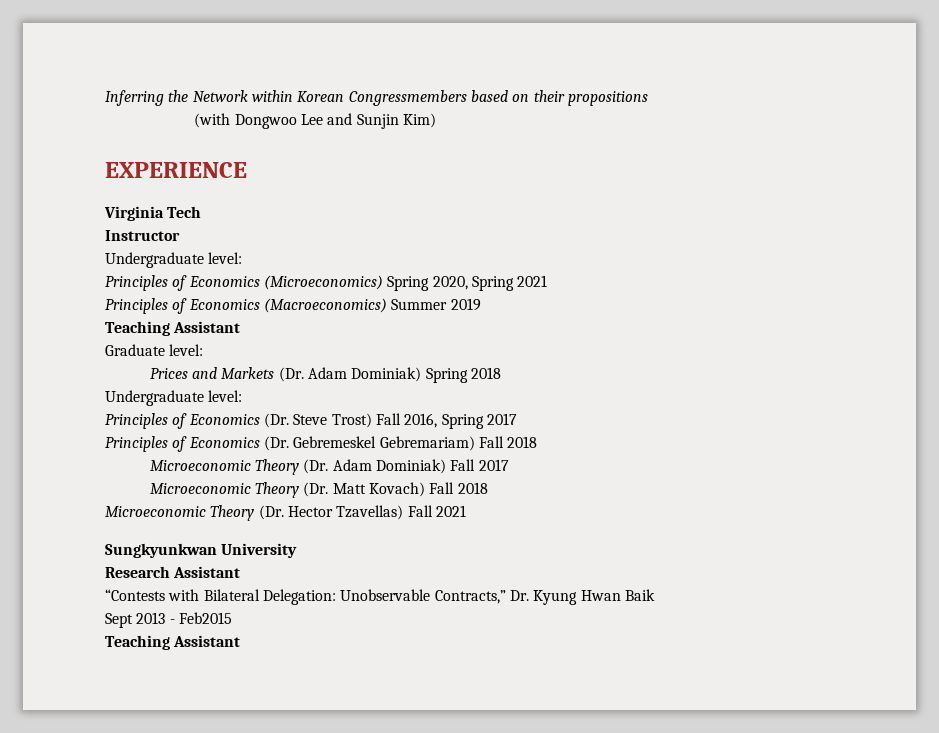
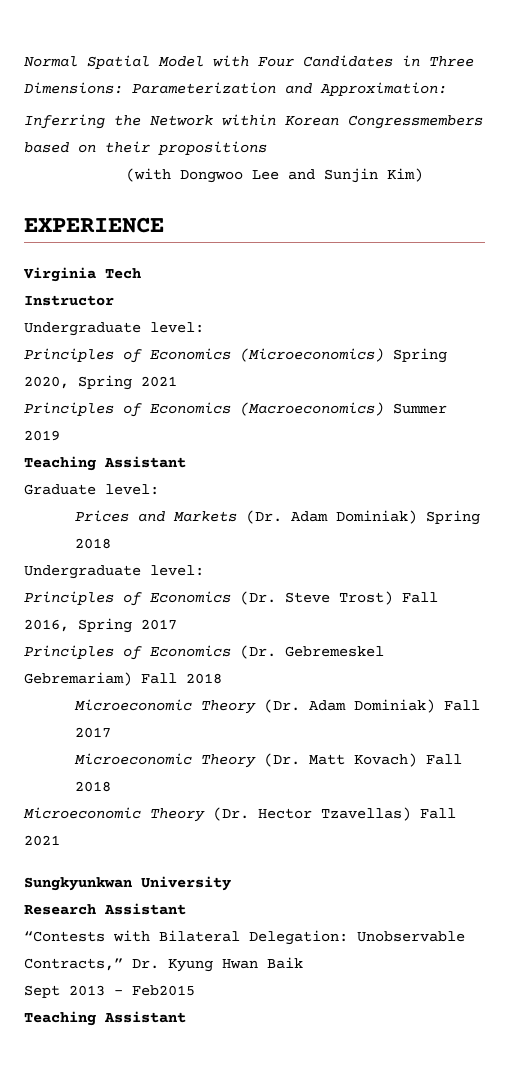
+ Normal Spatial Model with Four Candidates in Three Dimensions: Parameterization and Approximation:

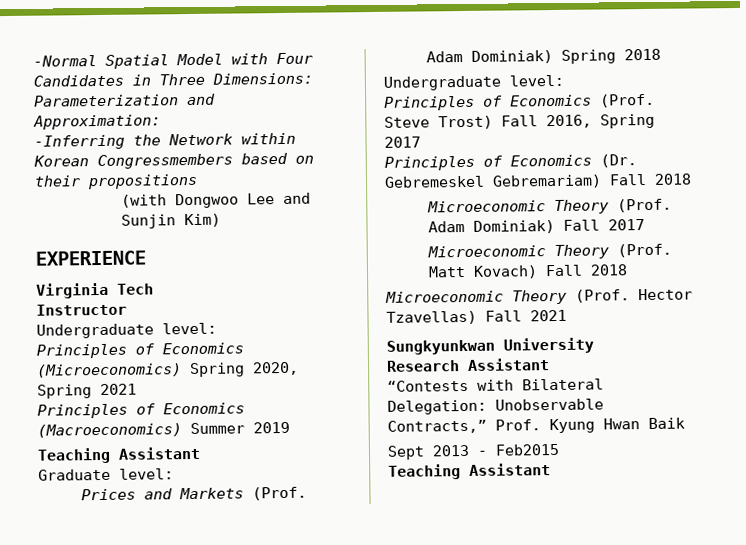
- Normal Spatial Model with Four Candidates in Three Dimensions: Parameterization and Approximation:
+ -Normal Spatial Model with Four Candidates in Three Dimensions: Parameterization and Approximation:
- Inferring the Network within Korean Congressmembers based on their propositions
+ -Inferring the Network within Korean Congressmembers based on their propositions
- Prices and Markets (Dr. Adam Dominiak) Spring 2018
+ Prices and Markets (Prof. Adam Dominiak) Spring 2018
- Principles of Economics (Dr. Steve Trost) Fall 2016, Spring 2017
+ Principles of Economics (Prof. Steve Trost) Fall 2016, Spring 2017
- Microeconomic Theory (Dr. Adam Dominiak) Fall 2017
+ Microeconomic Theory (Prof. Adam Dominiak) Fall 2017
- Microeconomic Theory (Dr. Matt Kovach) Fall 2018
+ Microeconomic Theory (Prof. Matt Kovach) Fall 2018
- Microeconomic Theory (Dr. Hector Tzavellas) Fall 2021
+ Microeconomic Theory (Prof. Hector Tzavellas) Fall 2021
- “Contests with Bilateral Delegation: Unobservable Contracts,” Dr. Kyung Hwan Baik
+ “Contests with Bilateral Delegation: Unobservable Contracts,” Prof. Kyung Hwan Baik

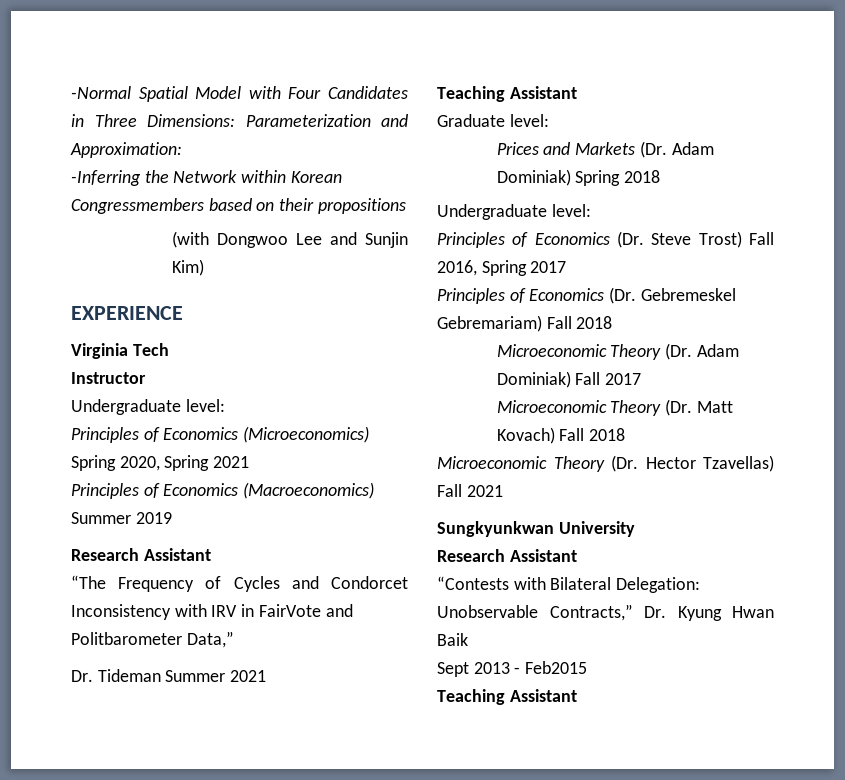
  Principles of Economics (Macroeconomics) Summer 2019
+ Research Assistant
+ “The Frequency of Cycles and Condorcet Inconsistency with IRV in FairVote and Politbarometer Data,”
+ Dr. Tideman Summer 2021
- Prices and Markets (Prof. Adam Dominiak) Spring 2018
+ Prices and Markets (Dr. Adam Dominiak) Spring 2018
- Principles of Economics (Prof. Steve Trost) Fall 2016, Spring 2017
+ Principles of Economics (Dr. Steve Trost) Fall 2016, Spring 2017
- Microeconomic Theory (Prof. Adam Dominiak) Fall 2017
+ Microeconomic Theory (Dr. Adam Dominiak) Fall 2017
- Microeconomic Theory (Prof. Matt Kovach) Fall 2018
+ Microeconomic Theory (Dr. Matt Kovach) Fall 2018
- Microeconomic Theory (Prof. Hector Tzavellas) Fall 2021
+ Microeconomic Theory (Dr. Hector Tzavellas) Fall 2021
- “Contests with Bilateral Delegation: Unobservable Contracts,” Prof. Kyung Hwan Baik
+ “Contests with Bilateral Delegation: Unobservable Contracts,” Dr. Kyung Hwan Baik

